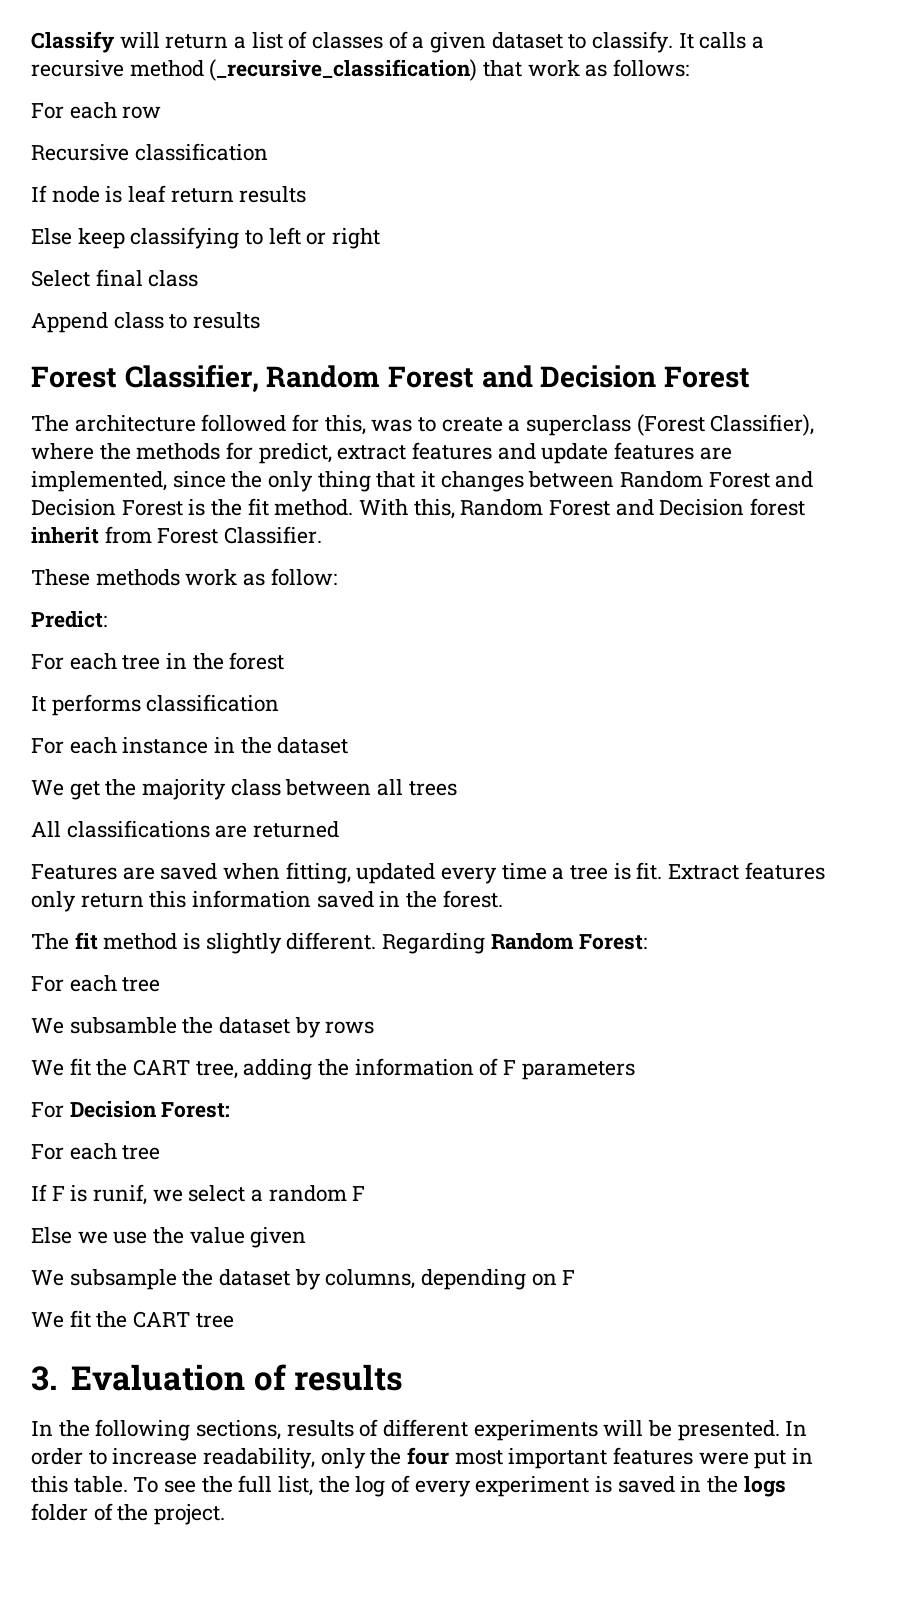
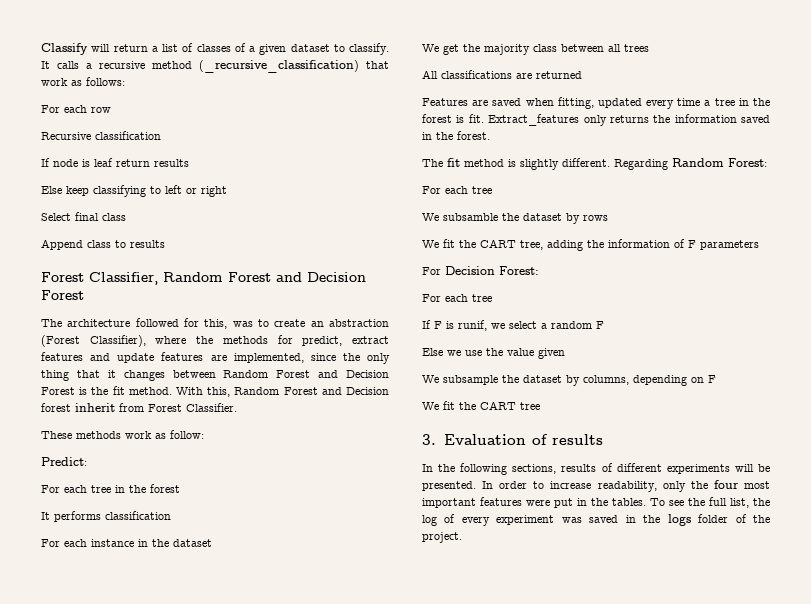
- The architecture followed for this, was to create a superclass (Forest Classifier), where the methods for predict, extract features and update features are implemented, since the only thing that it changes between Random Forest and Decision Forest is the fit method.
+ The architecture followed for this, was to create an abstraction (Forest Classifier), where the methods for predict, extract features and update features are implemented, since the only thing that it changes between Random Forest and Decision Forest is the fit method.
- Features are saved when fitting, updated every time a tree is fit. Extract features only return this information saved in the forest.
+ Features are saved when fitting, updated every time a tree in the forest is fit. Extract_features only returns the information saved in the forest.
- In order to increase readability, only the four most important features were put in this table.
+ In order to increase readability, only the four most important features were put in the tables.
- To see the full list, the log of every experiment is saved in the logs folder of the project.
+ To see the full list, the log of every experiment was saved in the logs folder of the project.

